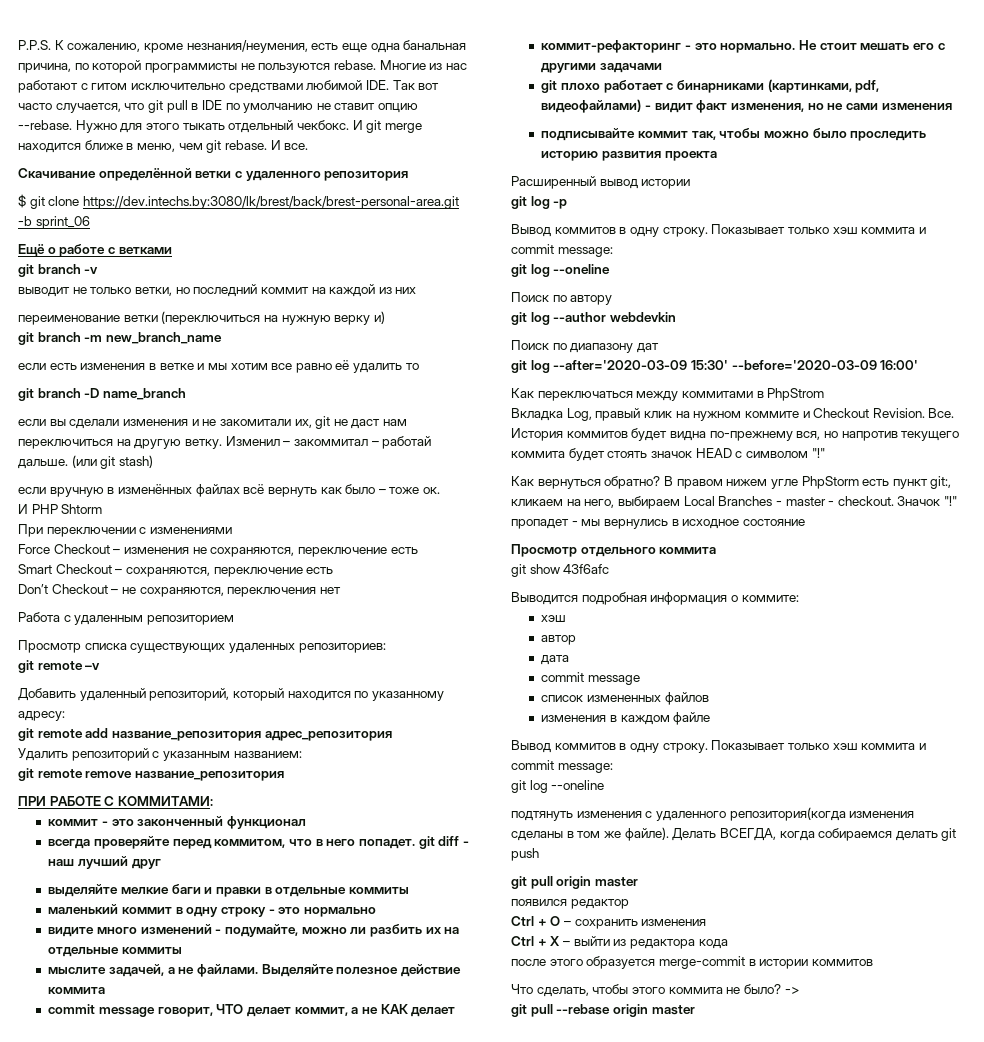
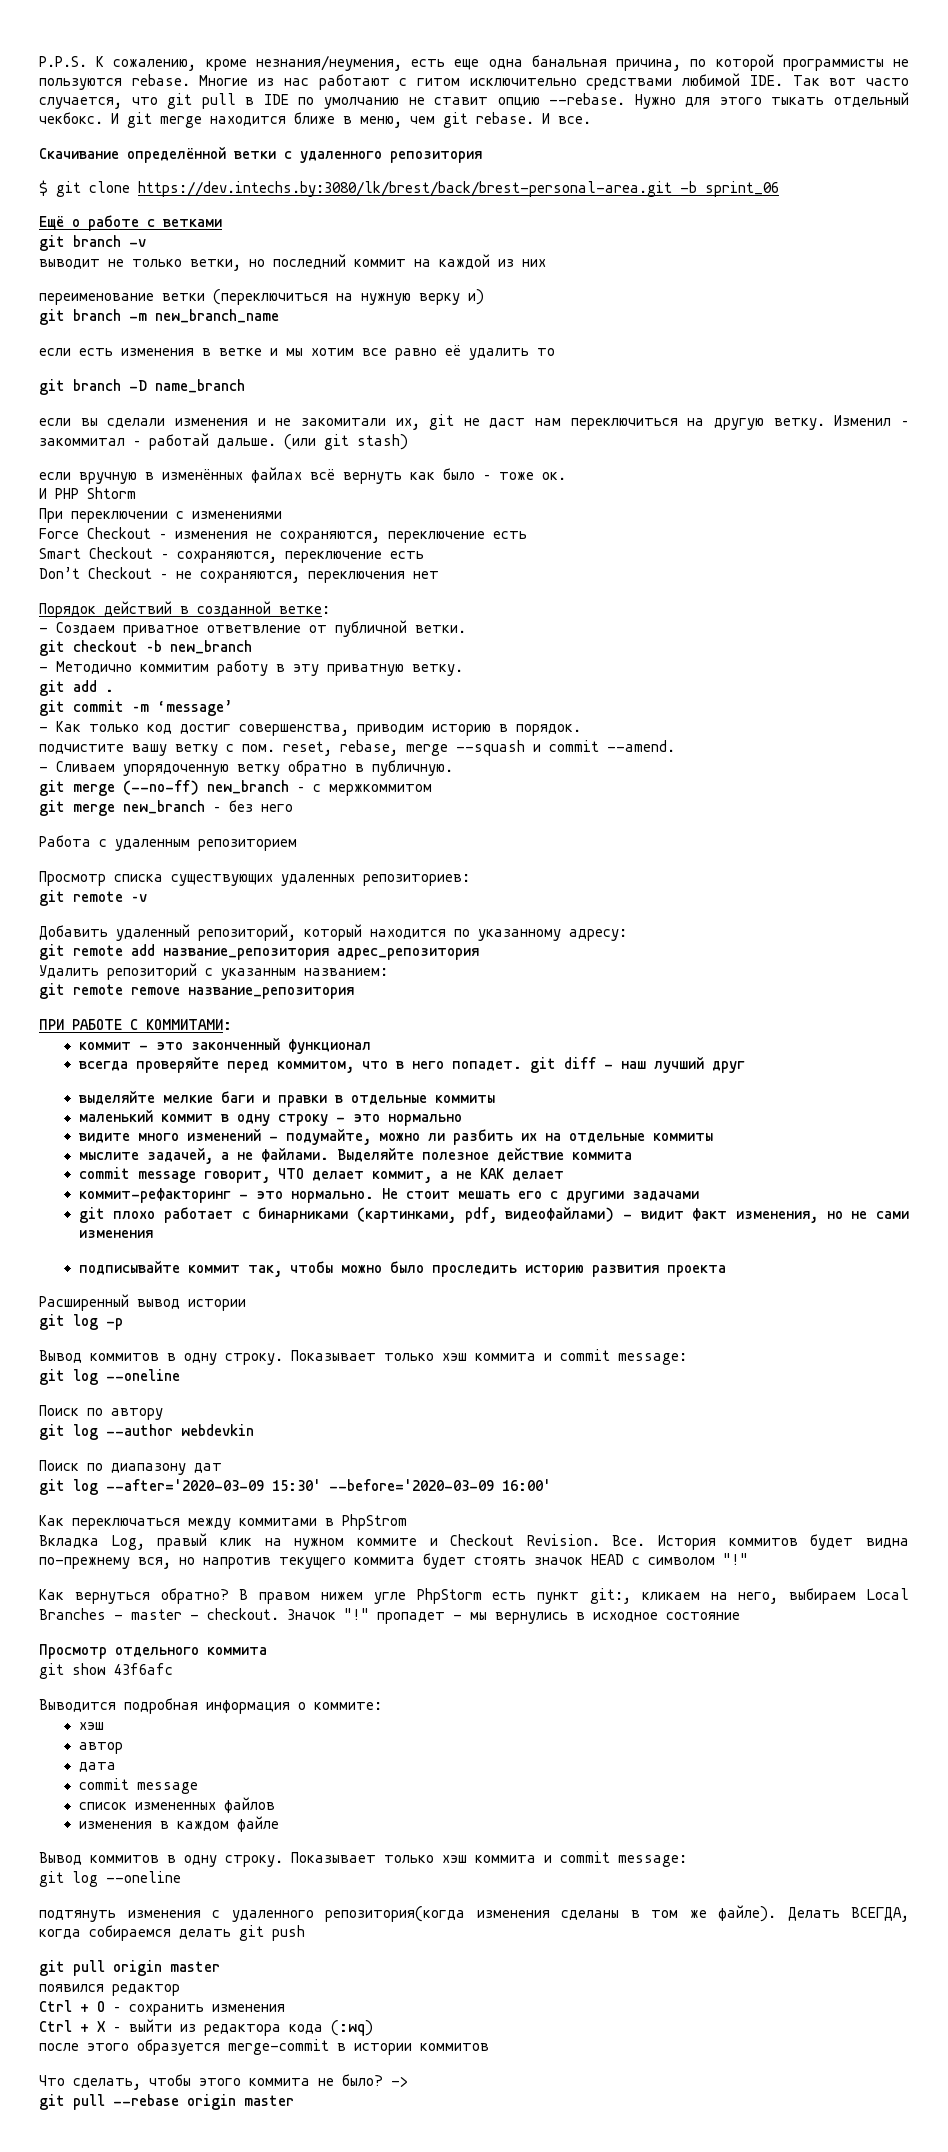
+ Порядок действий в созданной ветке:
+ - Создаем приватное ответвление от публичной ветки.
+ git checkout –b new_branch
+ - Методично коммитим работу в эту приватную ветку.
+ git add .
+ git commit –m ‘message’
+ - Как только код достиг совершенства, приводим историю в порядок.
+ подчистите вашу ветку с пом. reset, rebase, merge --squash и commit --amend.
+ - Сливаем упорядоченную ветку обратно в публичную.
+ git merge (--no-ff) new_branch – с мержкоммитом
+ git merge new_branch – без него
- Ctrl + X – выйти из редактора кода
+ Ctrl + X – выйти из редактора кода (:wq)

